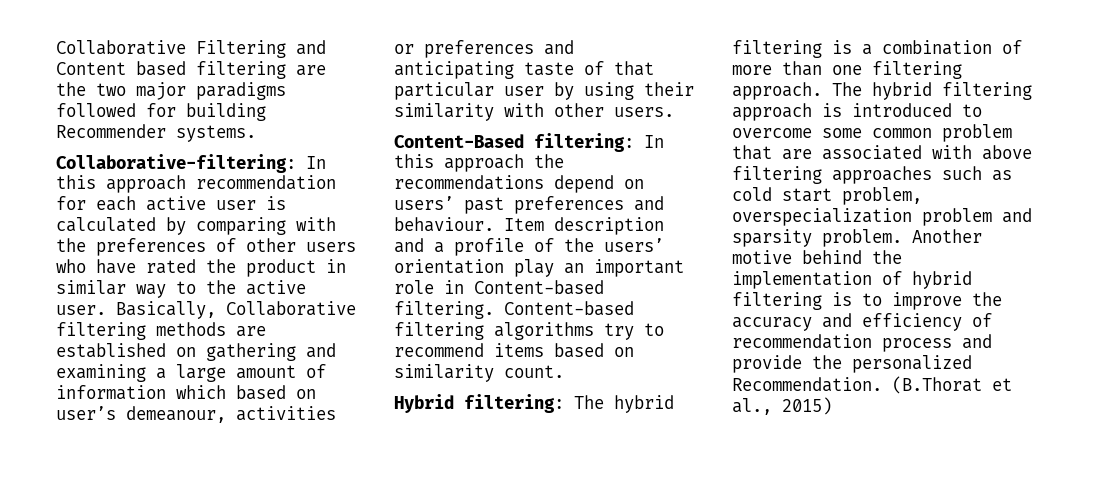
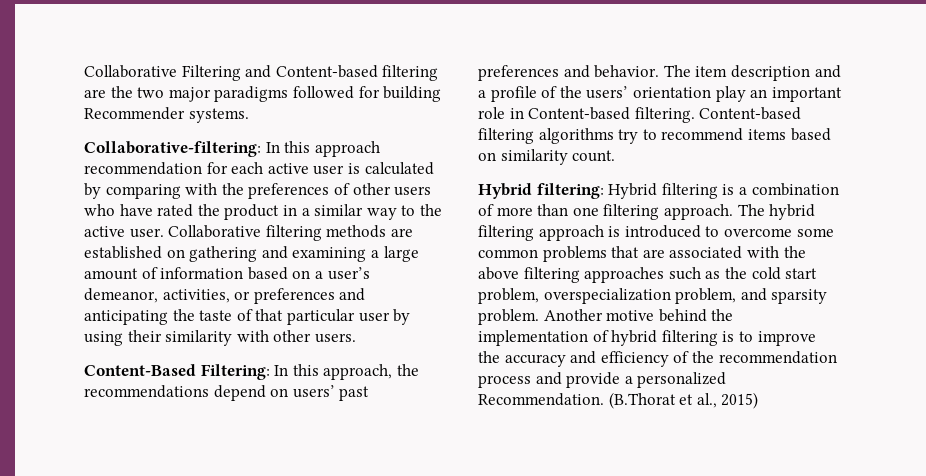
- Collaborative Filtering and Content based filtering are the two major paradigms followed for building Recommender systems.
+ Collaborative Filtering and Content-based filtering are the two major paradigms followed for building Recommender systems.
- Collaborative-filtering: In this approach recommendation for each active user is calculated by comparing with the preferences of other users who have rated the product in similar way to the active user.
+ Collaborative-filtering: In this approach recommendation for each active user is calculated by comparing with the preferences of other users who have rated the product in a similar way to the active user.
- Basically, Collaborative filtering methods are established on gathering and examining a large amount of information which based on user’s demeanour, activities or preferences and anticipating taste of that particular user by using their similarity with other users.
+ Collaborative filtering methods are established on gathering and examining a large amount of information based on a user’s demeanor, activities, or preferences and anticipating the taste of that particular user by using their similarity with other users.
- Content-Based filtering: In this approach the recommendations depend on users’ past preferences and behaviour. Item description and a profile of the users’ orientation play an important role in Content-based filtering.
+ Content-Based Filtering: In this approach, the recommendations depend on users’ past preferences and behavior. The item description and a profile of the users’ orientation play an important role in Content-based filtering.
- Hybrid filtering: The hybrid filtering is a combination of more than one filtering approach.
+ Hybrid filtering: Hybrid filtering is a combination of more than one filtering approach.
- The hybrid filtering approach is introduced to overcome some common problem that are associated with above filtering approaches such as cold start problem, overspecialization problem and sparsity problem.
+ The hybrid filtering approach is introduced to overcome some common problems that are associated with the above filtering approaches such as the cold start problem, overspecialization problem, and sparsity problem.
- Another motive behind the implementation of hybrid filtering is to improve the accuracy and efficiency of recommendation process and provide the personalized Recommendation.
+ Another motive behind the implementation of hybrid filtering is to improve the accuracy and efficiency of the recommendation process and provide a personalized Recommendation.

